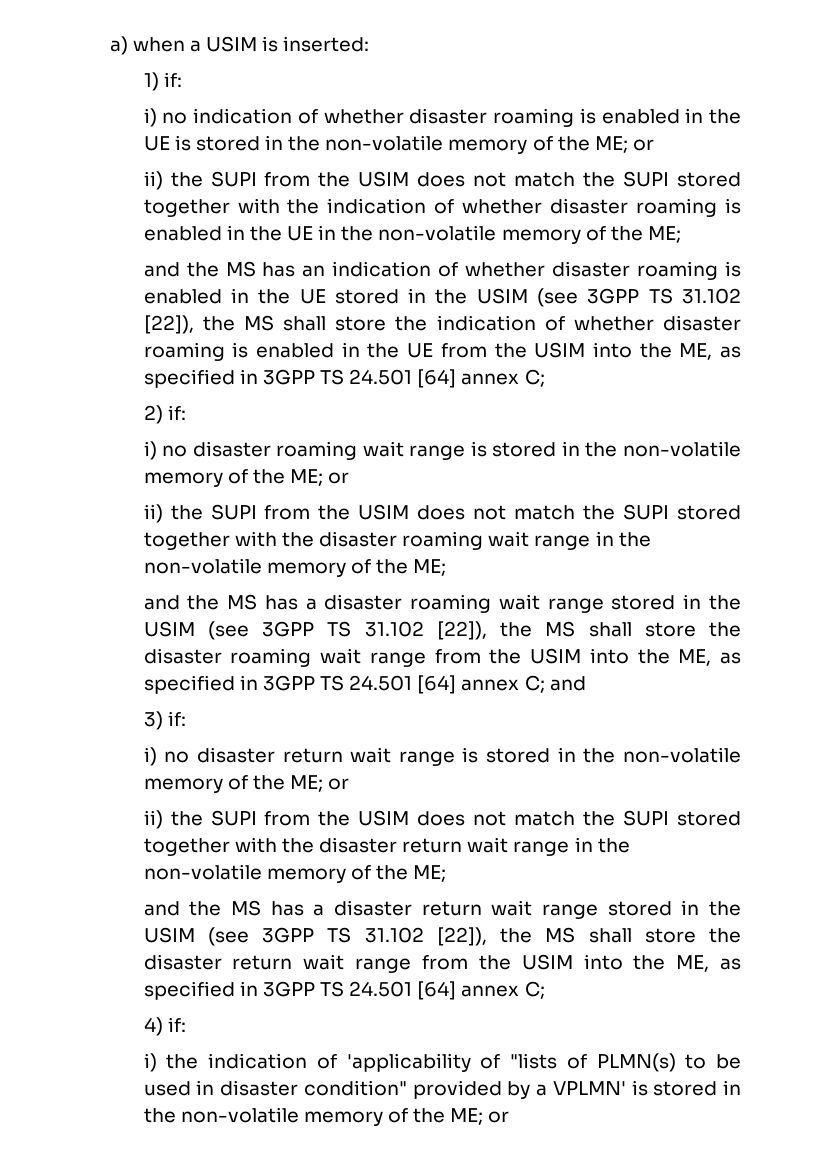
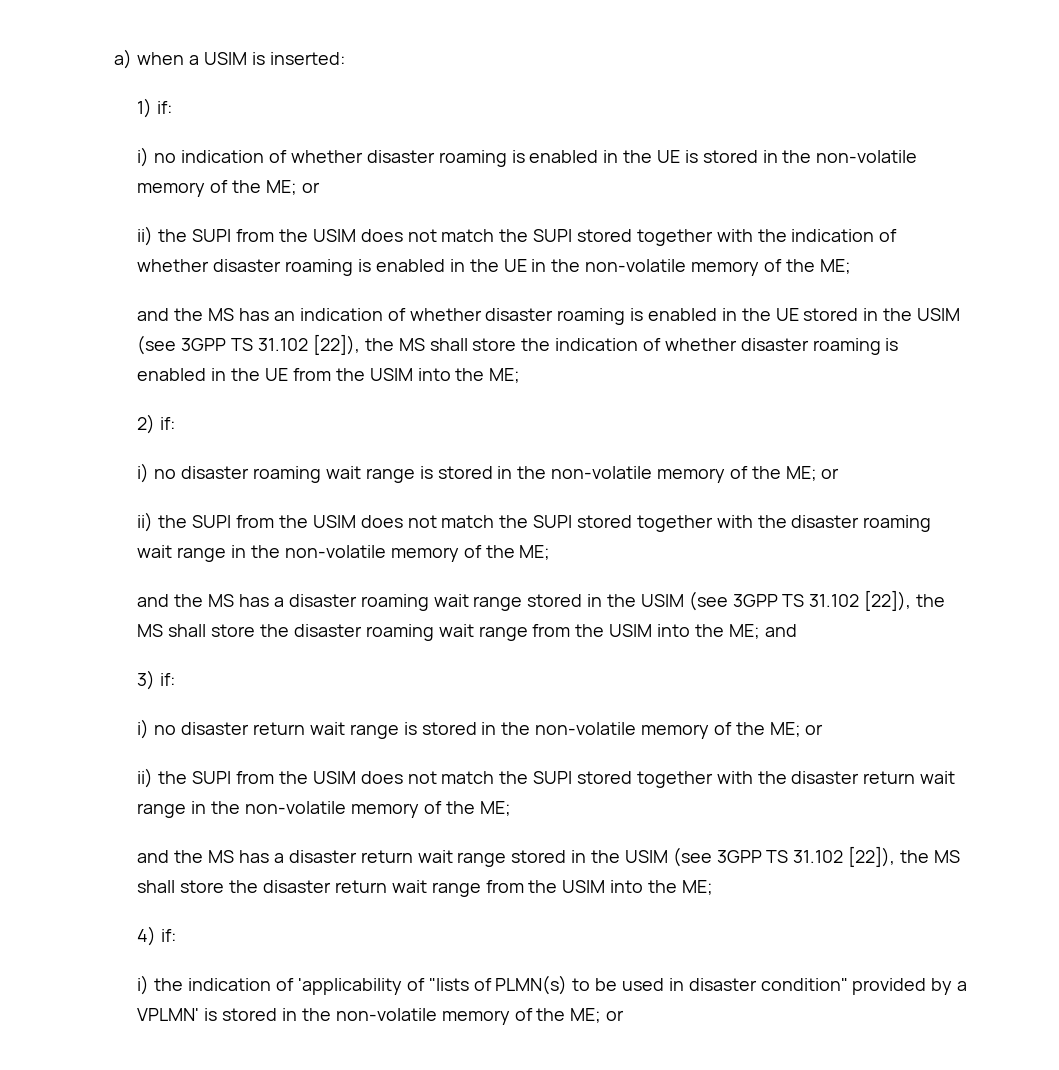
- and the MS has an indication of whether disaster roaming is enabled in the UE stored in the USIM (see 3GPP TS 31.102 [22]), the MS shall store the indication of whether disaster roaming is enabled in the UE from the USIM into the ME, as specified in 3GPP TS 24.501 [64] annex C;
+ and the MS has an indication of whether disaster roaming is enabled in the UE stored in the USIM (see 3GPP TS 31.102 [22]), the MS shall store the indication of whether disaster roaming is enabled in the UE from the USIM into the ME;
- and the MS has a disaster roaming wait range stored in the USIM (see 3GPP TS 31.102 [22]), the MS shall store the disaster roaming wait range from the USIM into the ME, as specified in 3GPP TS 24.501 [64] annex C; and
+ and the MS has a disaster roaming wait range stored in the USIM (see 3GPP TS 31.102 [22]), the MS shall store the disaster roaming wait range from the USIM into the ME; and
- and the MS has a disaster return wait range stored in the USIM (see 3GPP TS 31.102 [22]), the MS shall store the disaster return wait range from the USIM into the ME, as specified in 3GPP TS 24.501 [64] annex C;
+ and the MS has a disaster return wait range stored in the USIM (see 3GPP TS 31.102 [22]), the MS shall store the disaster return wait range from the USIM into the ME;

